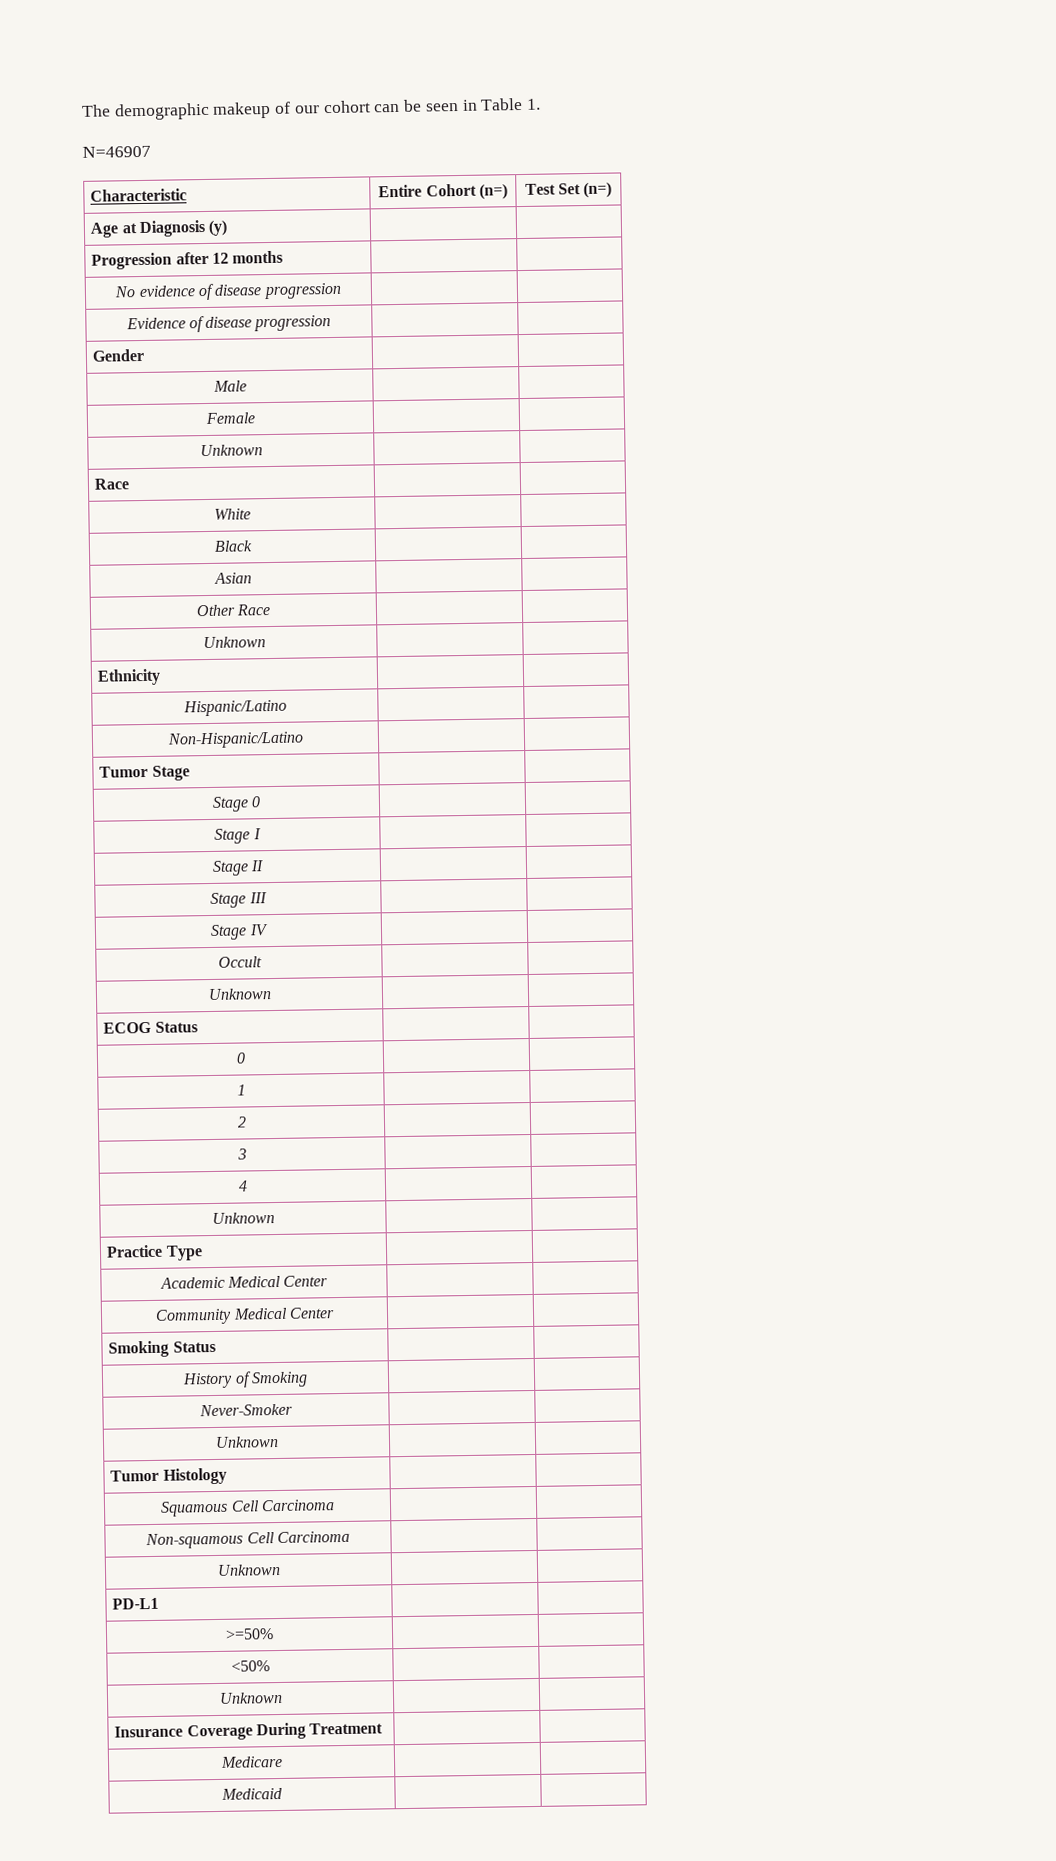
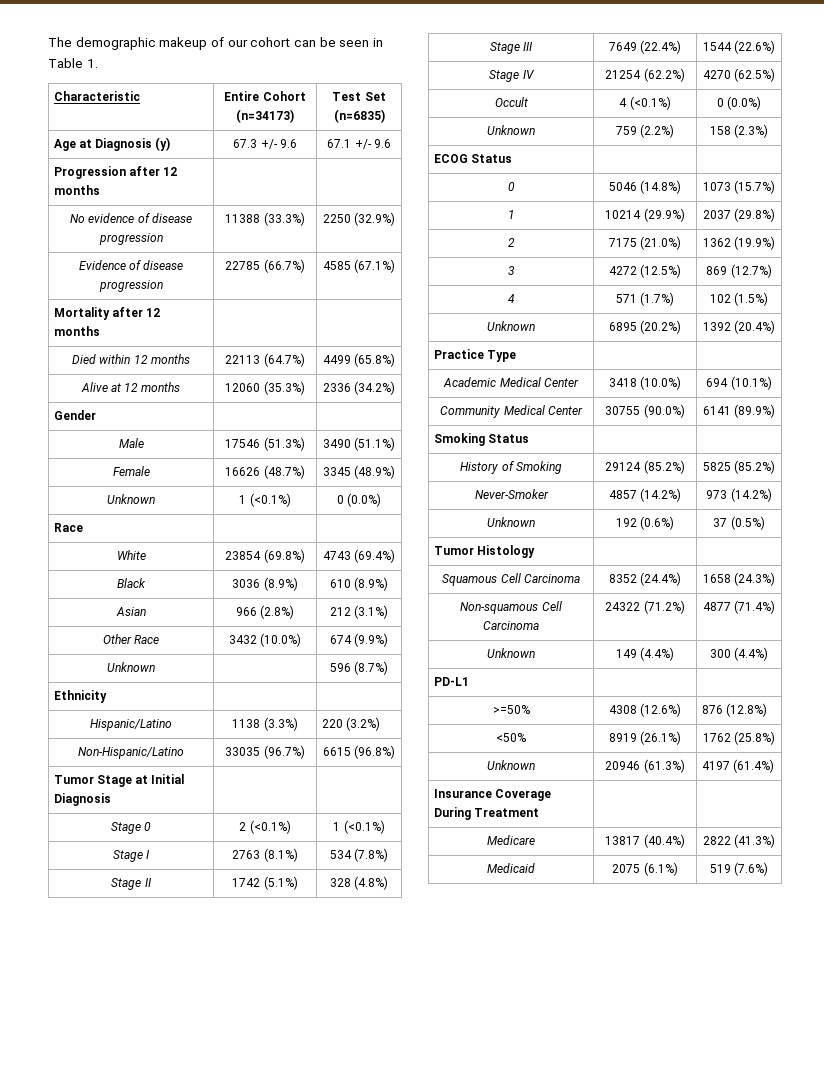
- N=46907
- Characteristic | Entire Cohort (n=) | Test Set (n=)
+ Characteristic | Entire Cohort (n=34173) | Test Set (n=6835)
- Age at Diagnosis (y) | |
+ Age at Diagnosis (y) | 67.3 +/- 9.6 | 67.1 +/- 9.6
- No evidence of disease progression | |
+ No evidence of disease progression | 11388 (33.3%) | 2250 (32.9%)
- Evidence of disease progression | |
+ Evidence of disease progression | 22785 (66.7%) | 4585 (67.1%)
+ Mortality after 12 months | |
+ Died within 12 months | 22113 (64.7%) | 4499 (65.8%)
+ Alive at 12 months | 12060 (35.3%) | 2336 (34.2%)
  Gender | |
- Male | |
- Female | |
- Unknown | |
+ Male | 17546 (51.3%) | 3490 (51.1%)
+ Female | 16626 (48.7%) | 3345 (48.9%)
+ Unknown | 1 (<0.1%) | 0 (0.0%)
  Race | |
- White | |
- Black | |
- Asian | |
- Other Race | |
- Unknown | |
+ White | 23854 (69.8%) | 4743 (69.4%)
+ Black | 3036 (8.9%) | 610 (8.9%)
+ Asian | 966 (2.8%) | 212 (3.1%)
+ Other Race | 3432 (10.0%) | 674 (9.9%)
+ Unknown | | 596 (8.7%)
- Hispanic/Latino | |
- Non-Hispanic/Latino | |
+ Hispanic/Latino | 1138 (3.3%) | 220 (3.2%)
+ Non-Hispanic/Latino | 33035 (96.7%) | 6615 (96.8%)
- Tumor Stage | |
+ Tumor Stage at Initial Diagnosis | |
- Stage 0 | |
- Stage I | |
- Stage II | |
- Stage III | |
- Stage IV | |
- Occult | |
- Unknown | |
+ Stage 0 | 2 (<0.1%) | 1 (<0.1%)
+ Stage I | 2763 (8.1%) | 534 (7.8%)
+ Stage II | 1742 (5.1%) | 328 (4.8%)
+ Stage III | 7649 (22.4%) | 1544 (22.6%)
+ Stage IV | 21254 (62.2%) | 4270 (62.5%)
+ Occult | 4 (<0.1%) | 0 (0.0%)
+ Unknown | 759 (2.2%) | 158 (2.3%)
  ECOG Status | |
- 0 | |
- 1 | |
- 2 | |
- 3 | |
- 4 | |
- Unknown | |
+ 0 | 5046 (14.8%) | 1073 (15.7%)
+ 1 | 10214 (29.9%) | 2037 (29.8%)
+ 2 | 7175 (21.0%) | 1362 (19.9%)
+ 3 | 4272 (12.5%) | 869 (12.7%)
+ 4 | 571 (1.7%) | 102 (1.5%)
+ Unknown | 6895 (20.2%) | 1392 (20.4%)
- Academic Medical Center | |
+ Academic Medical Center | 3418 (10.0%) | 694 (10.1%)
- Community Medical Center | |
+ Community Medical Center | 30755 (90.0%) | 6141 (89.9%)
- History of Smoking | |
- Never-Smoker | |
- Unknown | |
+ History of Smoking | 29124 (85.2%) | 5825 (85.2%)
+ Never-Smoker | 4857 (14.2%) | 973 (14.2%)
+ Unknown | 192 (0.6%) | 37 (0.5%)
- Squamous Cell Carcinoma | |
+ Squamous Cell Carcinoma | 8352 (24.4%) | 1658 (24.3%)
- Non-squamous Cell Carcinoma | |
- Unknown | |
+ Non-squamous Cell Carcinoma | 24322 (71.2%) | 4877 (71.4%)
+ Unknown | 149 (4.4%) | 300 (4.4%)
  PD-L1 | |
- >=50% | |
- <50% | |
- Unknown | |
+ >=50% | 4308 (12.6%) | 876 (12.8%)
+ <50% | 8919 (26.1%) | 1762 (25.8%)
+ Unknown | 20946 (61.3%) | 4197 (61.4%)
- Medicare | |
- Medicaid | |
+ Medicare | 13817 (40.4%) | 2822 (41.3%)
+ Medicaid | 2075 (6.1%) | 519 (7.6%)

